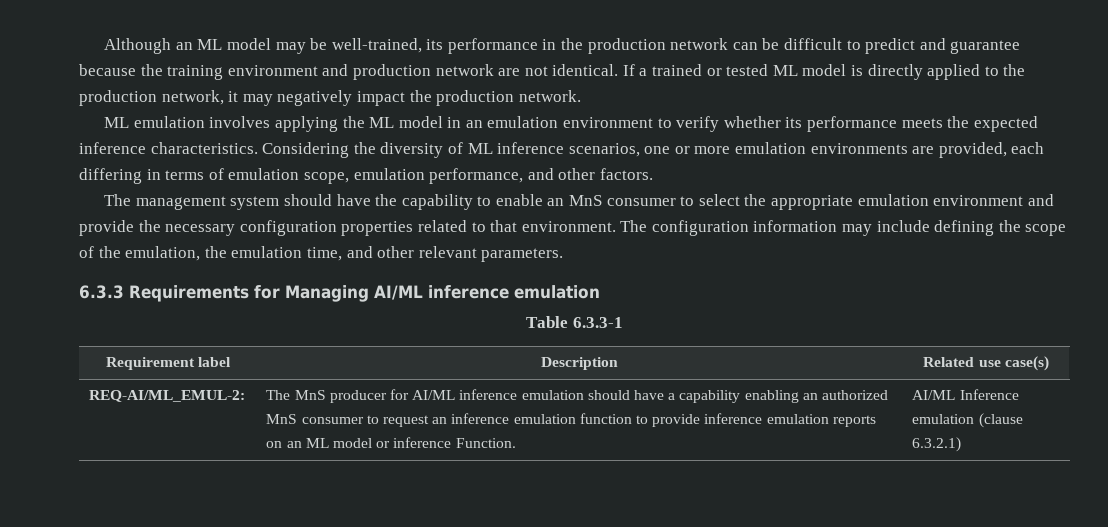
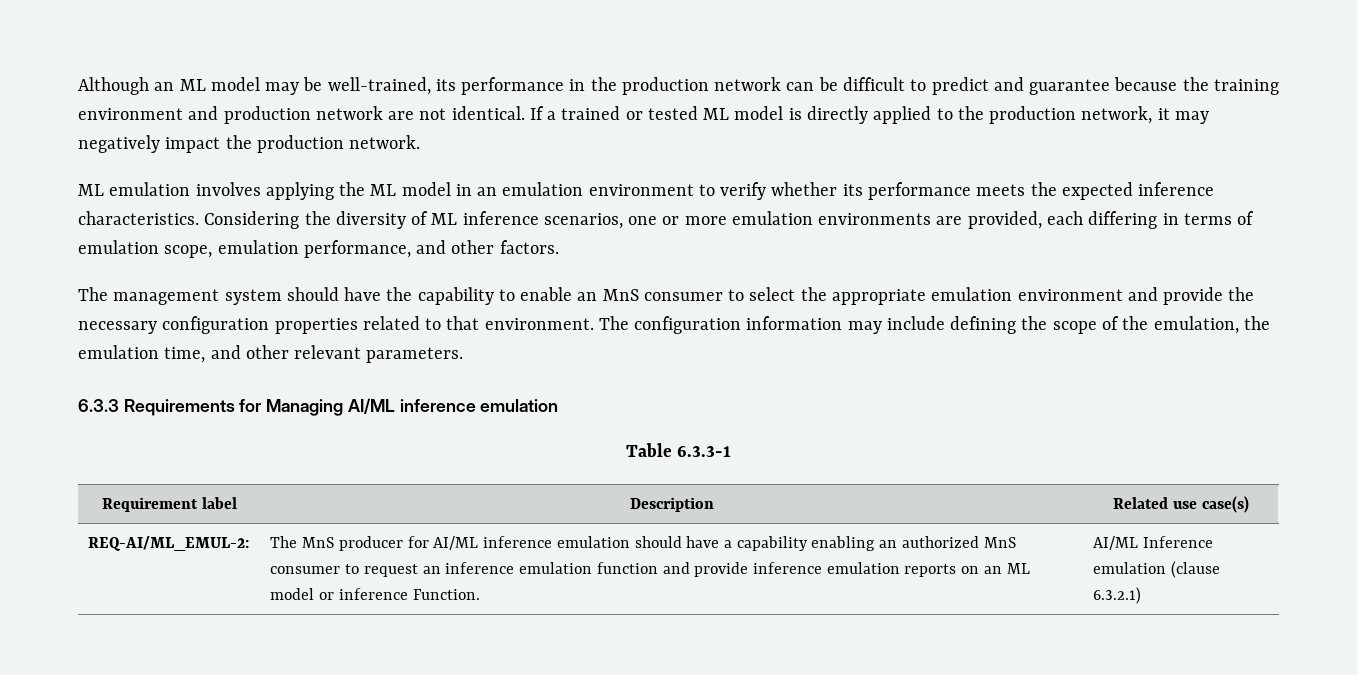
- REQ-AI/ML_EMUL-2: | The MnS producer for AI/ML inference emulation should have a capability enabling an authorized MnS consumer to request an inference emulation function to provide inference emulation reports on an ML model or inference Function. | AI/ML Inference emulation (clause 6.3.2.1)
+ REQ-AI/ML_EMUL-2: | The MnS producer for AI/ML inference emulation should have a capability enabling an authorized MnS consumer to request an inference emulation function and provide inference emulation reports on an ML model or inference Function. | AI/ML Inference emulation (clause 6.3.2.1)

